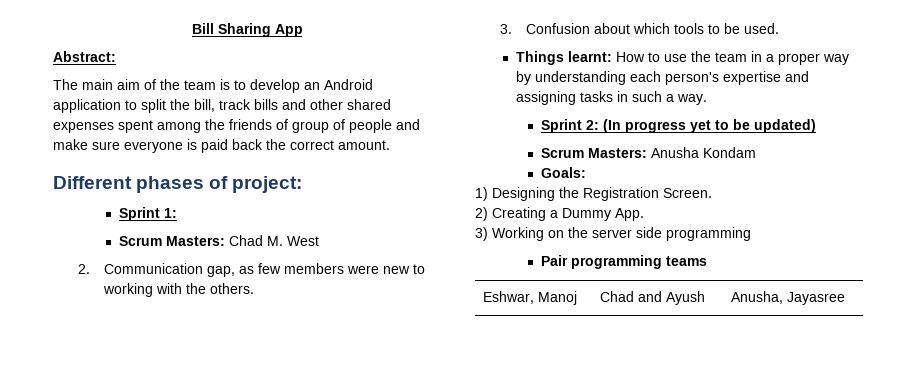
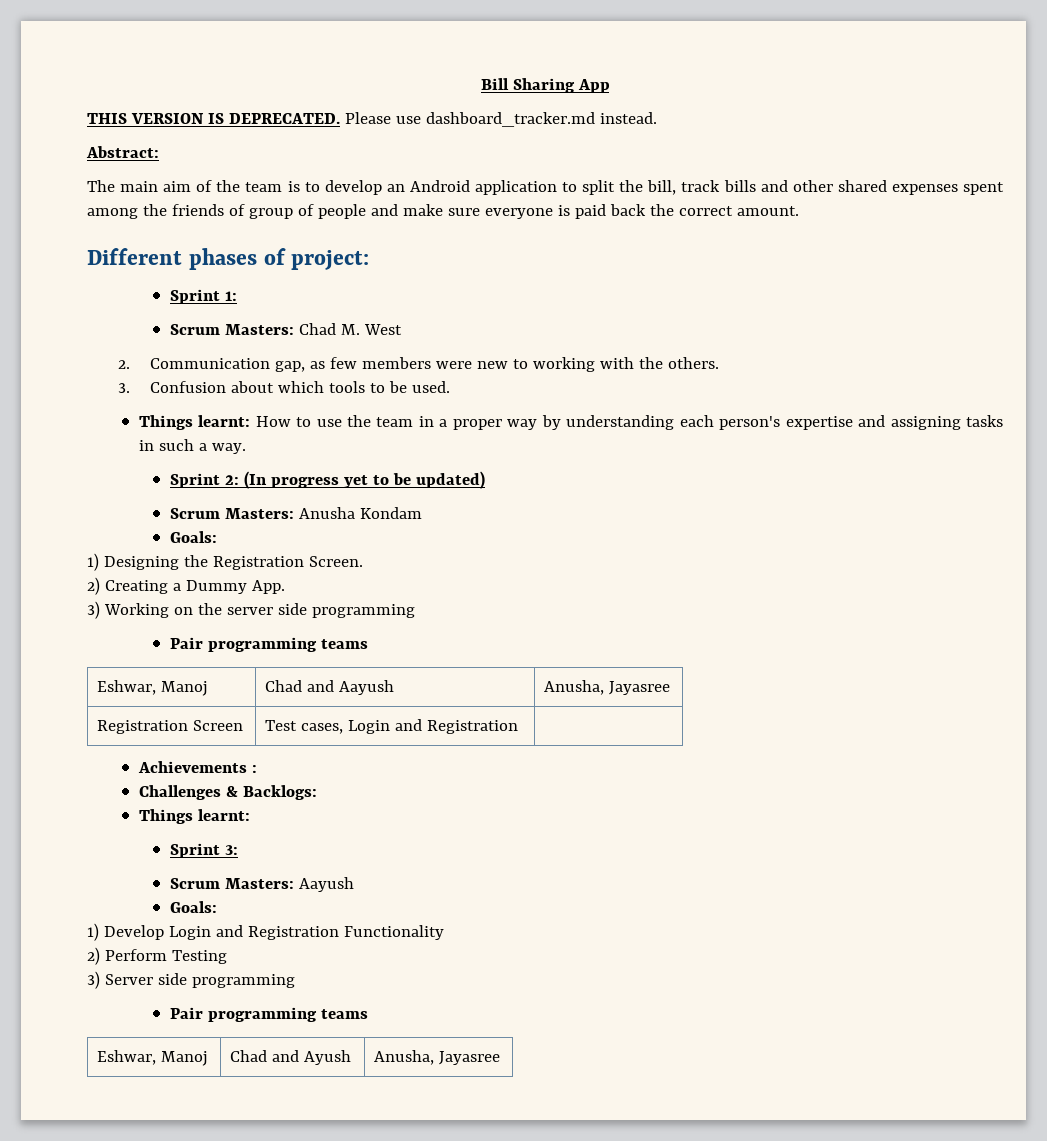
+ THIS VERSION IS DEPRECATED. Please use dashboard_tracker.md instead.
+ Eshwar, Manoj | Chad and Aayush | Anusha, Jayasree
+ Registration Screen | Test cases, Login and Registration |
+ Achievements :
+ Challenges & Backlogs:
+ Things learnt:
+ Sprint 3:
+ Scrum Masters: Aayush
+ Goals:
+ 1) Develop Login and Registration Functionality
+ 2) Perform Testing
+ 3) Server side programming
+ Pair programming teams

